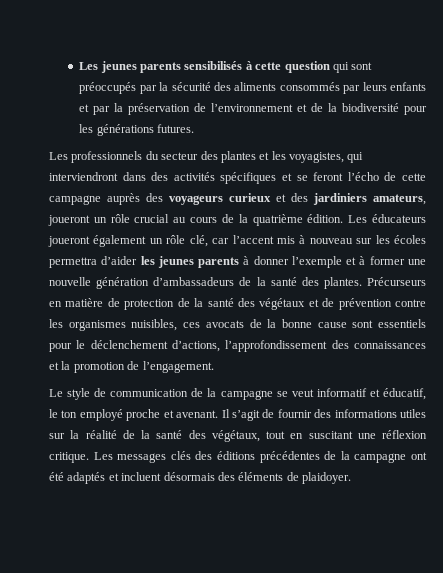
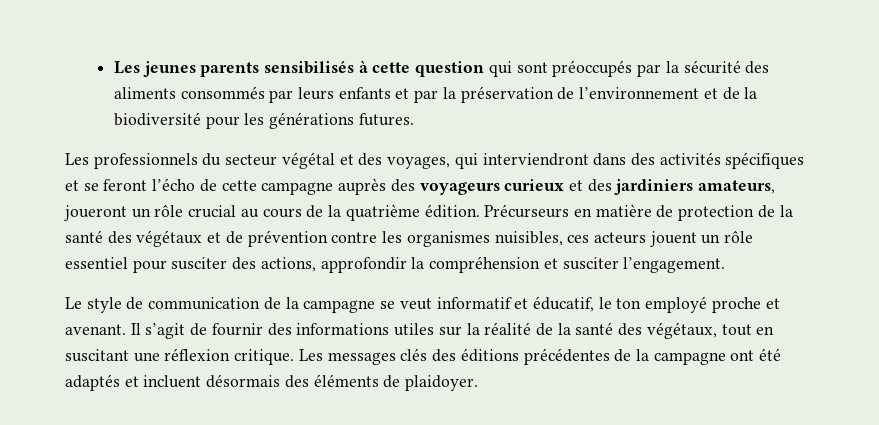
- Les professionnels du secteur des plantes et les voyagistes, qui interviendront dans des activités spécifiques et se feront l’écho de cette campagne auprès des voyageurs curieux et des jardiniers amateurs, joueront un rôle crucial au cours de la quatrième édition.
+ Les professionnels du secteur végétal et des voyages, qui interviendront dans des activités spécifiques et se feront l’écho de cette campagne auprès des voyageurs curieux et des jardiniers amateurs, joueront un rôle crucial au cours de la quatrième édition.
- Les éducateurs joueront également un rôle clé, car l’accent mis à nouveau sur les écoles permettra d’aider les jeunes parents à donner l’exemple et à former une nouvelle génération d’ambassadeurs de la santé des plantes.
- Précurseurs en matière de protection de la santé des végétaux et de prévention contre les organismes nuisibles, ces avocats de la bonne cause sont essentiels pour le déclenchement d’actions, l’approfondissement des connaissances et la promotion de l’engagement.
+ Précurseurs en matière de protection de la santé des végétaux et de prévention contre les organismes nuisibles, ces acteurs jouent un rôle essentiel pour susciter des actions, approfondir la compréhension et susciter l’engagement.

